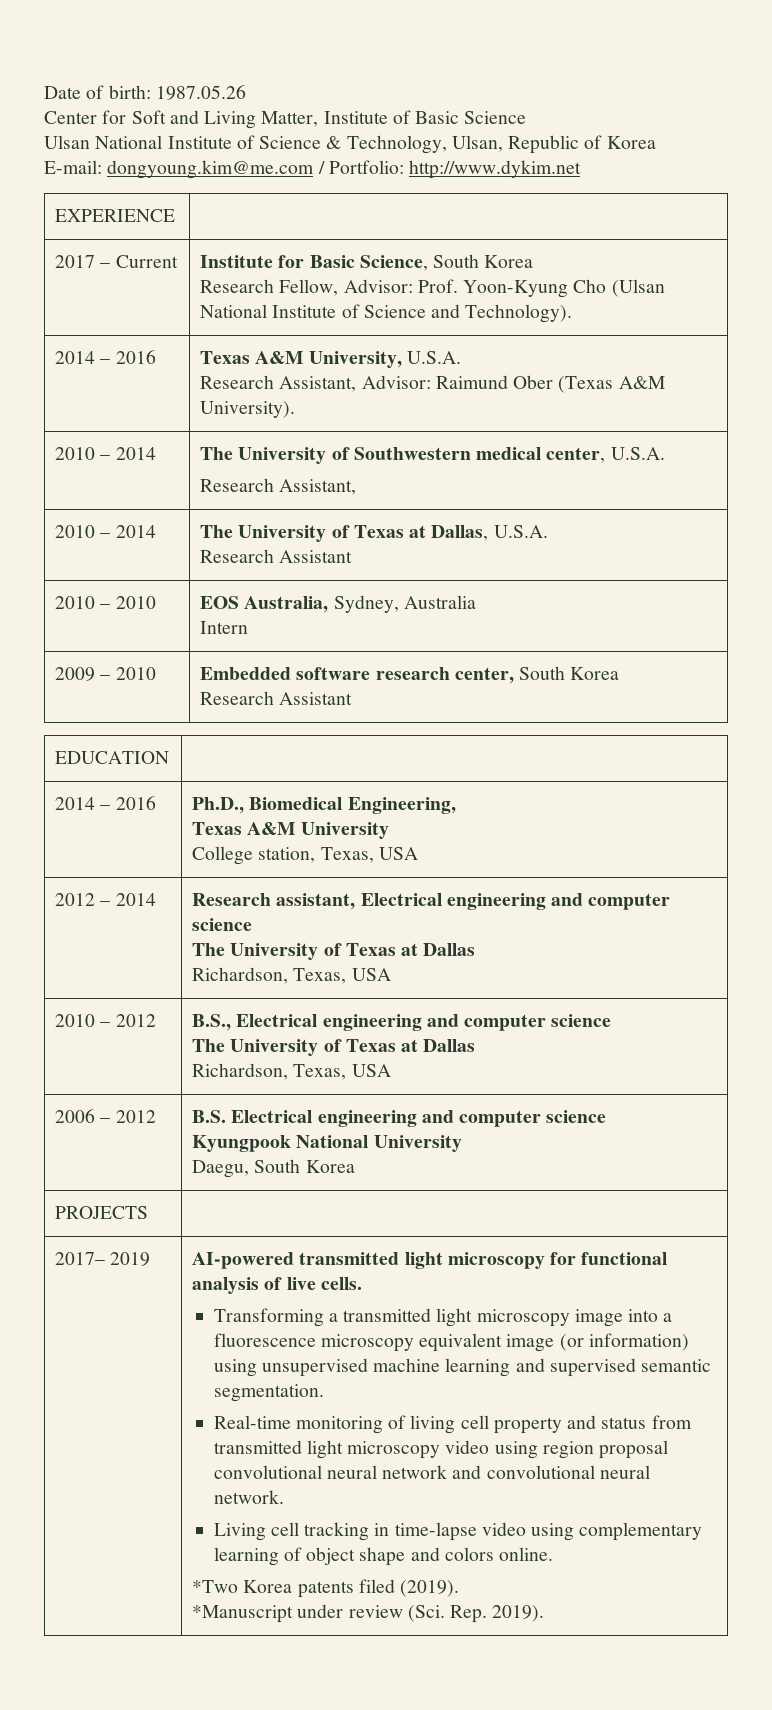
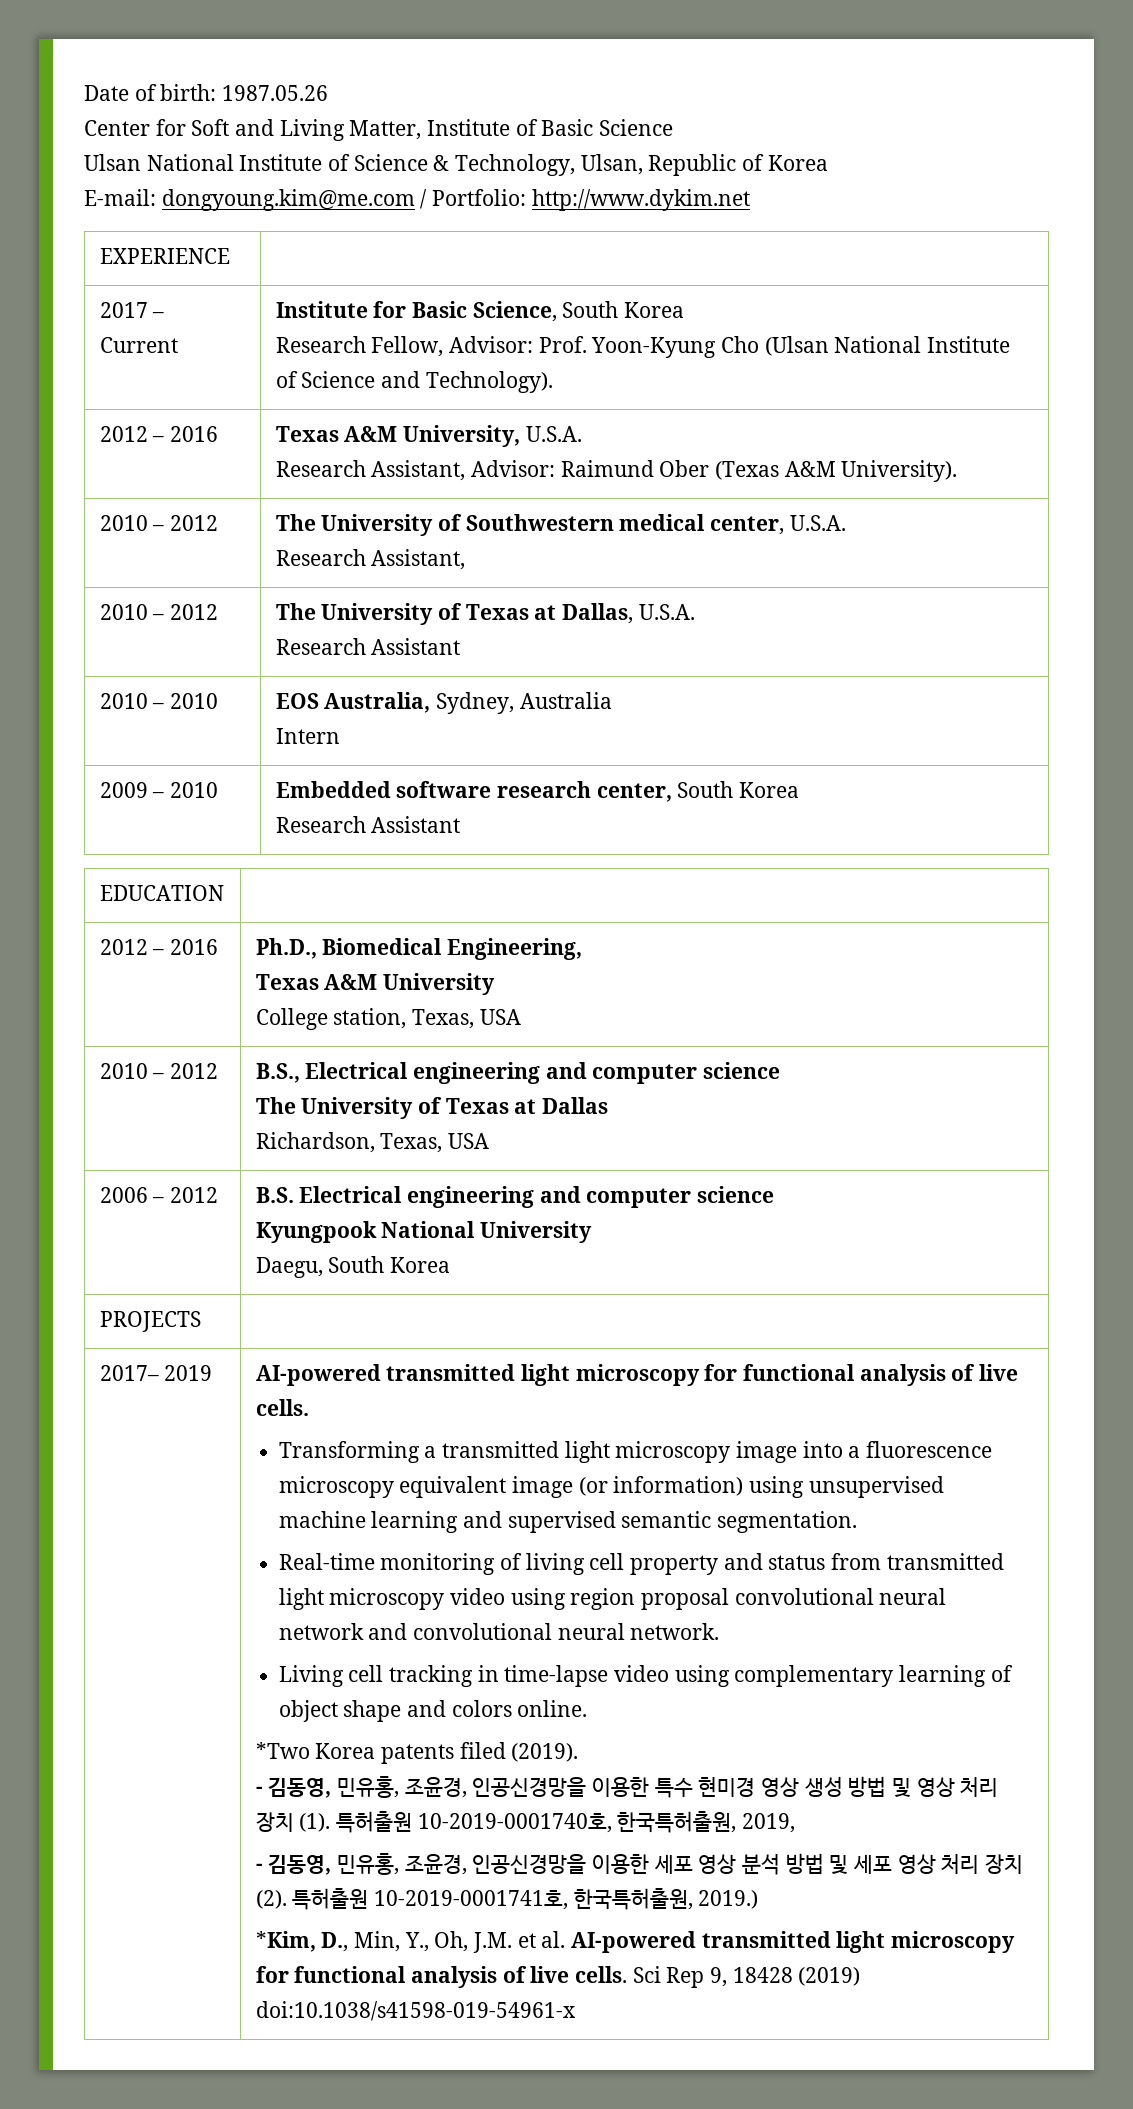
- 2014 – 2016 | Texas A&M University, U.S.A.
+ 2012 – 2016 | Texas A&M University, U.S.A.
- 2010 – 2014 | The University of Southwestern medical center, U.S.A.
+ 2010 – 2012 | The University of Southwestern medical center, U.S.A.
- 2010 – 2014 | The University of Texas at Dallas, U.S.A.
+ 2010 – 2012 | The University of Texas at Dallas, U.S.A.
- 2014 – 2016 | Ph.D., Biomedical Engineering,
+ 2012 – 2016 | Ph.D., Biomedical Engineering,
- 2012 – 2014 | Research assistant, Electrical engineering and computer science
- The University of Texas at Dallas
- Richardson, Texas, USA
- *Manuscript under review (Sci. Rep. 2019).
+ - 김동영, 민유홍, 조윤경, 인공신경망을 이용한 특수 현미경 영상 생성 방법 및 영상 처리 장치 (1). 특허출원 10-2019-0001740호, 한국특허출원, 2019,
+ - 김동영, 민유홍, 조윤경, 인공신경망을 이용한 세포 영상 분석 방법 및 세포 영상 처리 장치 (2). 특허출원 10-2019-0001741호, 한국특허출원, 2019.)
+ *Kim, D., Min, Y., Oh, J.M. et al. AI-powered transmitted light microscopy for functional analysis of live cells. Sci Rep 9, 18428 (2019) doi:10.1038/s41598-019-54961-x

